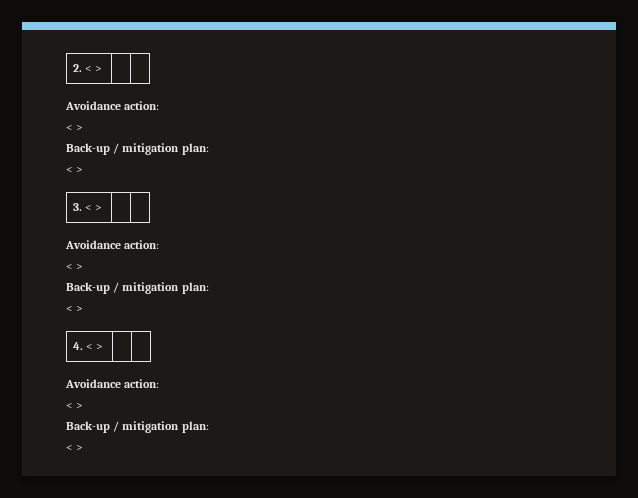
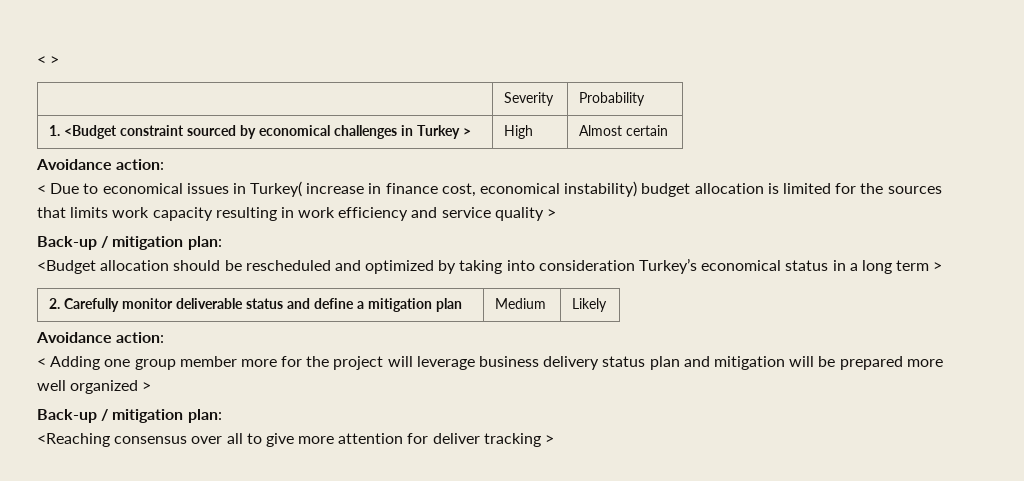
- 2. < > | |
+ < >
+ | Severity | Probability
+ 1. <Budget constraint sourced by economical challenges in Turkey > | High | Almost certain
  Avoidance action:
- < >
+ < Due to economical issues in Turkey( increase in finance cost, economical instability) budget allocation is limited for the sources that limits work capacity resulting in work efficiency and service quality >
  Back-up / mitigation plan:
- < >
- 3. < > | |
+ <Budget allocation should be rescheduled and optimized by taking into consideration Turkey’s economical status in a long term >
+ 2. Carefully monitor deliverable status and define a mitigation plan | Medium | Likely
  Avoidance action:
- < >
+ < Adding one group member more for the project will leverage business delivery status plan and mitigation will be prepared more well organized >
  Back-up / mitigation plan:
- < >
- 4. < > | |
- Avoidance action:
- < >
- Back-up / mitigation plan:
- < >
+ <Reaching consensus over all to give more attention for deliver tracking >

